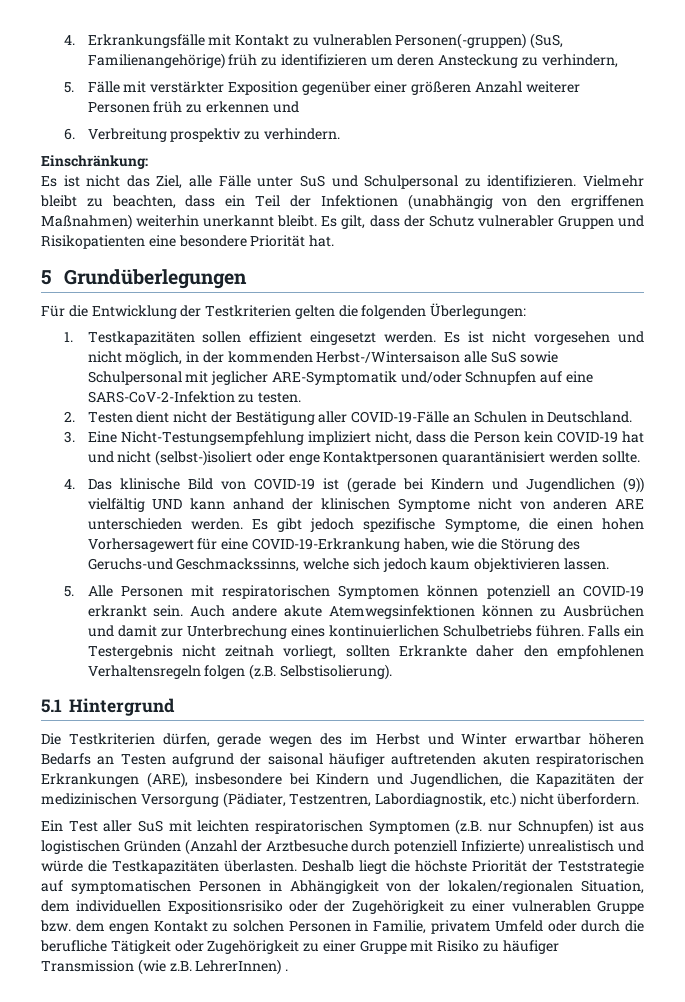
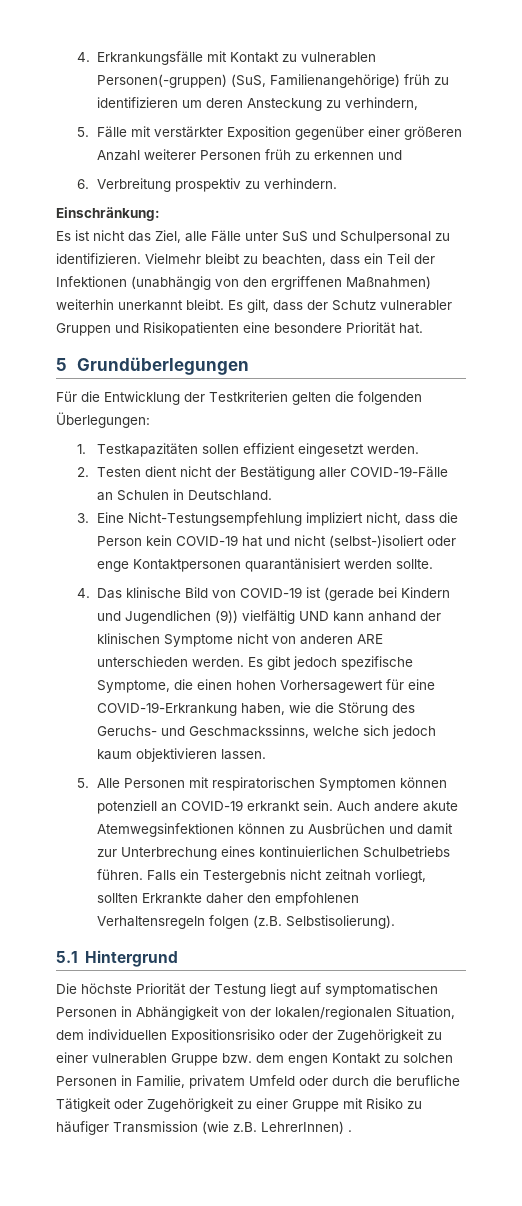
- Es ist nicht vorgesehen und nicht möglich, in der kommenden Herbst-/Wintersaison alle SuS sowie Schulpersonal mit jeglicher ARE-Symptomatik und/oder Schnupfen auf eine SARS-CoV-2-Infektion zu testen.
- Es gibt jedoch spezifische Symptome, die einen hohen Vorhersagewert für eine COVID-19-Erkrankung haben, wie die Störung des Geruchs-und Geschmackssinns, welche sich jedoch kaum objektivieren lassen.
+ Es gibt jedoch spezifische Symptome, die einen hohen Vorhersagewert für eine COVID-19-Erkrankung haben, wie die Störung des Geruchs- und Geschmackssinns, welche sich jedoch kaum objektivieren lassen.
- Die Testkriterien dürfen, gerade wegen des im Herbst und Winter erwartbar höheren Bedarfs an Testen aufgrund der saisonal häufiger auftretenden akuten respiratorischen Erkrankungen (ARE), insbesondere bei Kindern und Jugendlichen, die Kapazitäten der medizinischen Versorgung (Pädiater, Testzentren, Labordiagnostik, etc.) nicht überfordern.
- Ein Test aller SuS mit leichten respiratorischen Symptomen (z.B. nur Schnupfen) ist aus logistischen Gründen (Anzahl der Arztbesuche durch potenziell Infizierte) unrealistisch und würde die Testkapazitäten überlasten. Deshalb liegt die höchste Priorität der Teststrategie auf symptomatischen Personen in Abhängigkeit von der lokalen/regionalen Situation, dem individuellen Expositionsrisiko oder der Zugehörigkeit zu einer vulnerablen Gruppe bzw. dem engen Kontakt zu solchen Personen in Familie, privatem Umfeld oder durch die berufliche Tätigkeit oder Zugehörigkeit zu einer Gruppe mit Risiko zu häufiger Transmission (wie z.B. LehrerInnen) .
+ Die höchste Priorität der Testung liegt auf symptomatischen Personen in Abhängigkeit von der lokalen/regionalen Situation, dem individuellen Expositionsrisiko oder der Zugehörigkeit zu einer vulnerablen Gruppe bzw. dem engen Kontakt zu solchen Personen in Familie, privatem Umfeld oder durch die berufliche Tätigkeit oder Zugehörigkeit zu einer Gruppe mit Risiko zu häufiger Transmission (wie z.B. LehrerInnen) .

